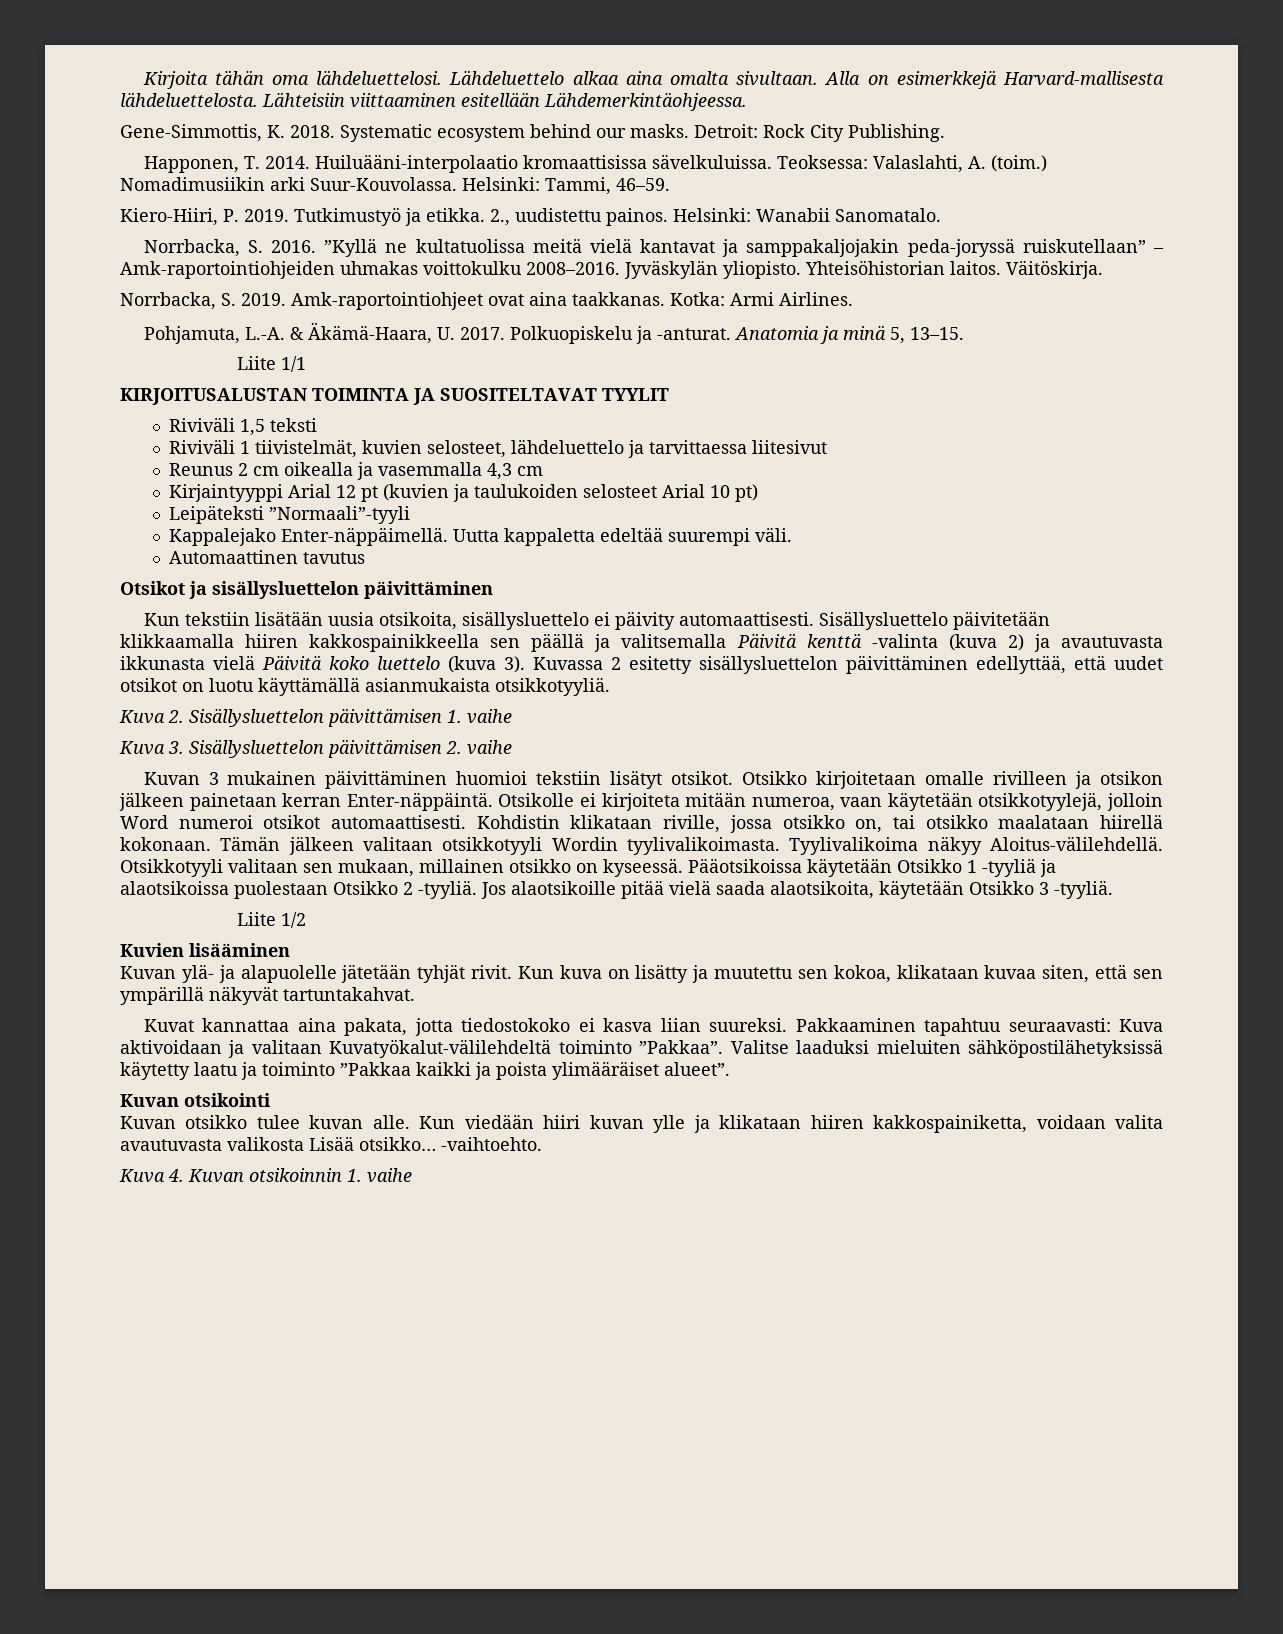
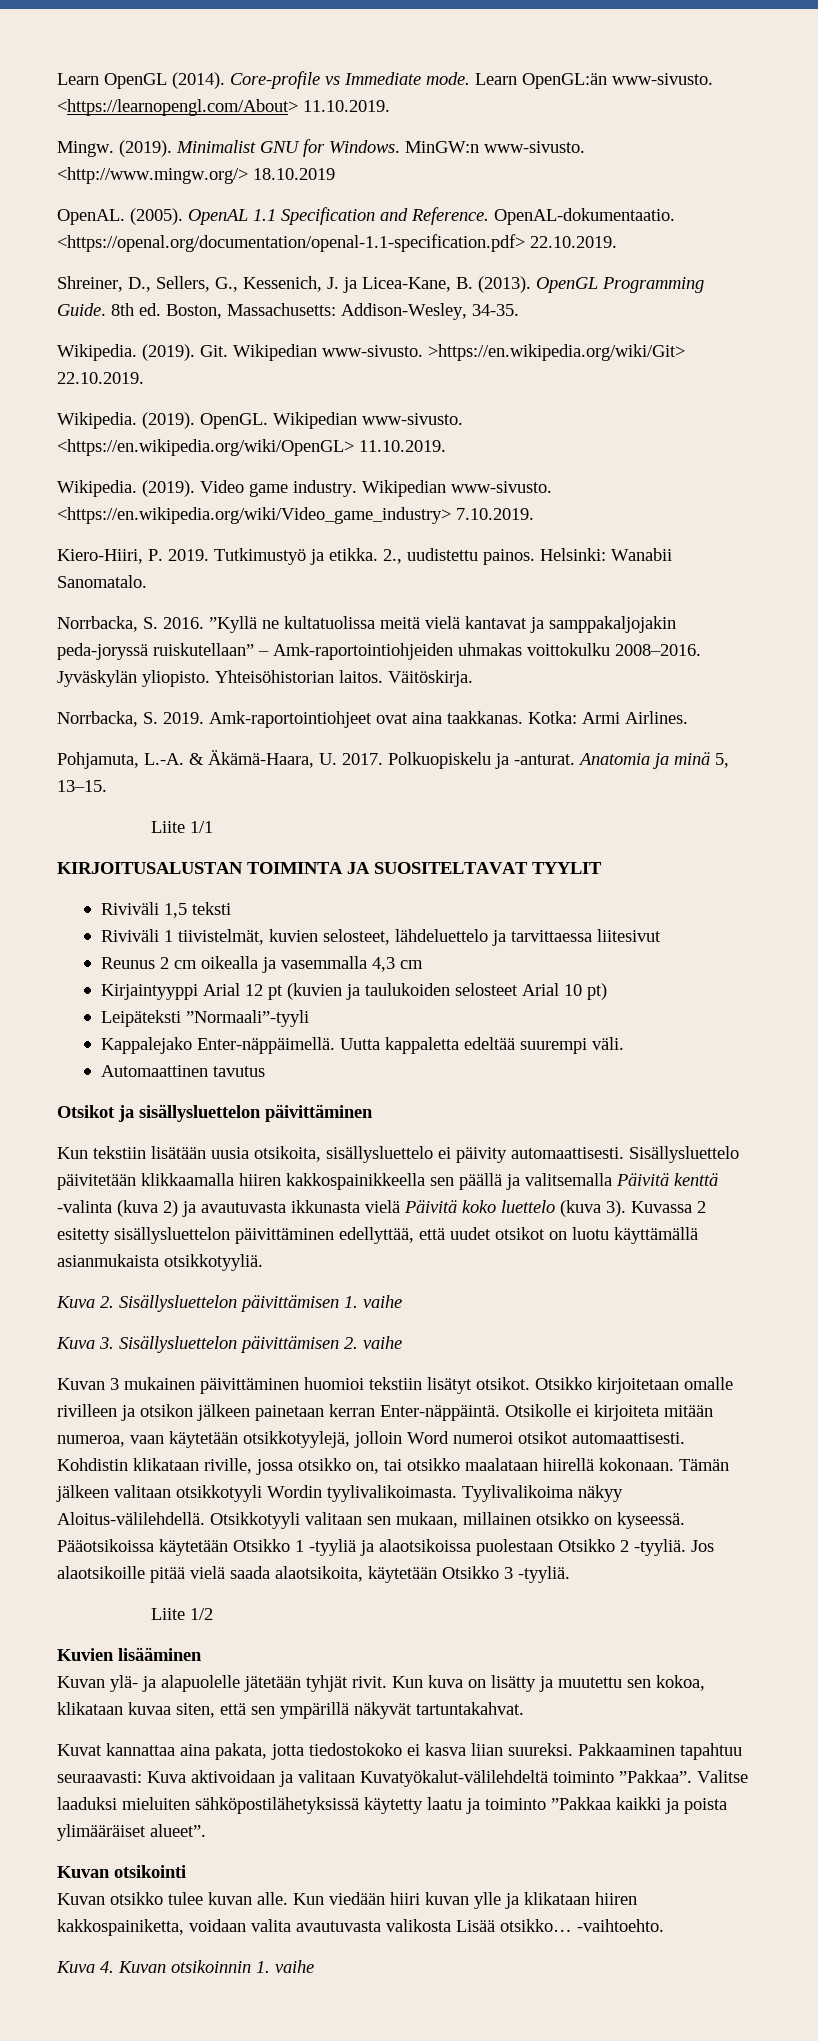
- Kirjoita tähän oma lähdeluettelosi. Lähdeluettelo alkaa aina omalta sivultaan. Alla on esimerkkejä Harvard-mallisesta lähdeluettelosta. Lähteisiin viittaaminen esitellään Lähdemerkintäohjeessa.
- Gene-Simmottis, K. 2018. Systematic ecosystem behind our masks. Detroit: Rock City Publishing.
- Happonen, T. 2014. Huiluääni-interpolaatio kromaattisissa sävelkuluissa. Teoksessa: Valaslahti, A. (toim.) Nomadimusiikin arki Suur-Kouvolassa. Helsinki: Tammi, 46–59.
+ Learn OpenGL (2014). Core-profile vs Immediate mode. Learn OpenGL:än www-sivusto. <https://learnopengl.com/About> 11.10.2019.
+ Mingw. (2019). Minimalist GNU for Windows. MinGW:n www-sivusto. <http://www.mingw.org/> 18.10.2019
+ OpenAL. (2005). OpenAL 1.1 Specification and Reference. OpenAL-dokumentaatio. <https://openal.org/documentation/openal-1.1-specification.pdf> 22.10.2019.
+ Shreiner, D., Sellers, G., Kessenich, J. ja Licea-Kane, B. (2013). OpenGL Programming Guide. 8th ed. Boston, Massachusetts: Addison-Wesley, 34-35.
+ Wikipedia. (2019). Git. Wikipedian www-sivusto. >https://en.wikipedia.org/wiki/Git> 22.10.2019.
+ Wikipedia. (2019). OpenGL. Wikipedian www-sivusto. <https://en.wikipedia.org/wiki/OpenGL> 11.10.2019.
+ Wikipedia. (2019). Video game industry. Wikipedian www-sivusto. <https://en.wikipedia.org/wiki/Video_game_industry> 7.10.2019.

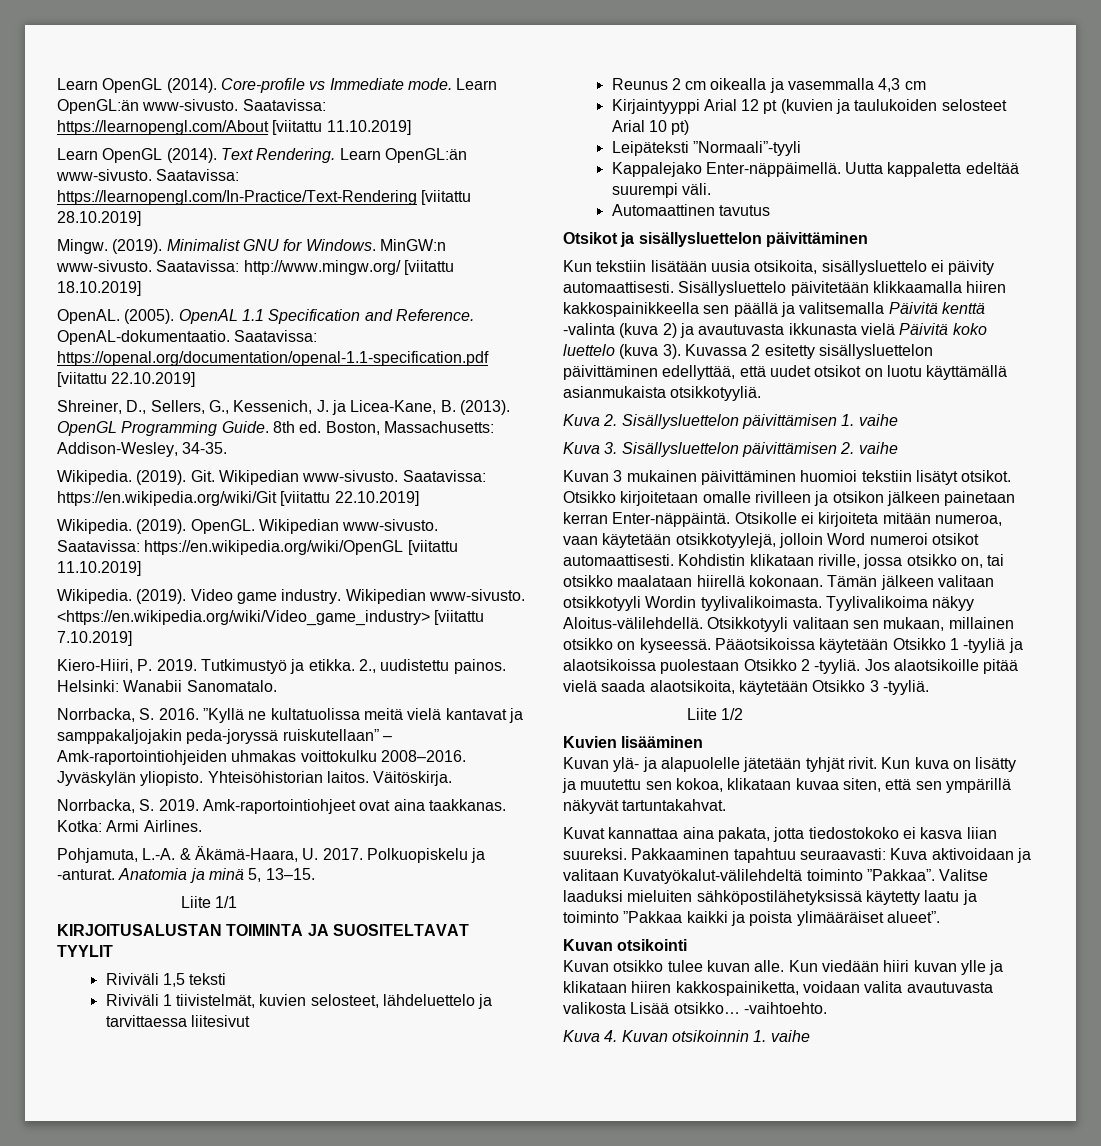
- <https://learnopengl.com/About> 11.10.2019.
+ Saatavissa: https://learnopengl.com/About [viitattu 11.10.2019]
+ Learn OpenGL (2014). Text Rendering. Learn OpenGL:än www-sivusto. Saatavissa: https://learnopengl.com/In-Practice/Text-Rendering [viitattu 28.10.2019]
- <http://www.mingw.org/> 18.10.2019
+ Saatavissa: http://www.mingw.org/ [viitattu 18.10.2019]
- <https://openal.org/documentation/openal-1.1-specification.pdf> 22.10.2019.
+ Saatavissa: https://openal.org/documentation/openal-1.1-specification.pdf [viitattu 22.10.2019]
- >https://en.wikipedia.org/wiki/Git> 22.10.2019.
+ Saatavissa: https://en.wikipedia.org/wiki/Git [viitattu 22.10.2019]
- <https://en.wikipedia.org/wiki/OpenGL> 11.10.2019.
+ Saatavissa: https://en.wikipedia.org/wiki/OpenGL [viitattu 11.10.2019]
- <https://en.wikipedia.org/wiki/Video_game_industry> 7.10.2019.
+ <https://en.wikipedia.org/wiki/Video_game_industry> [viitattu 7.10.2019]

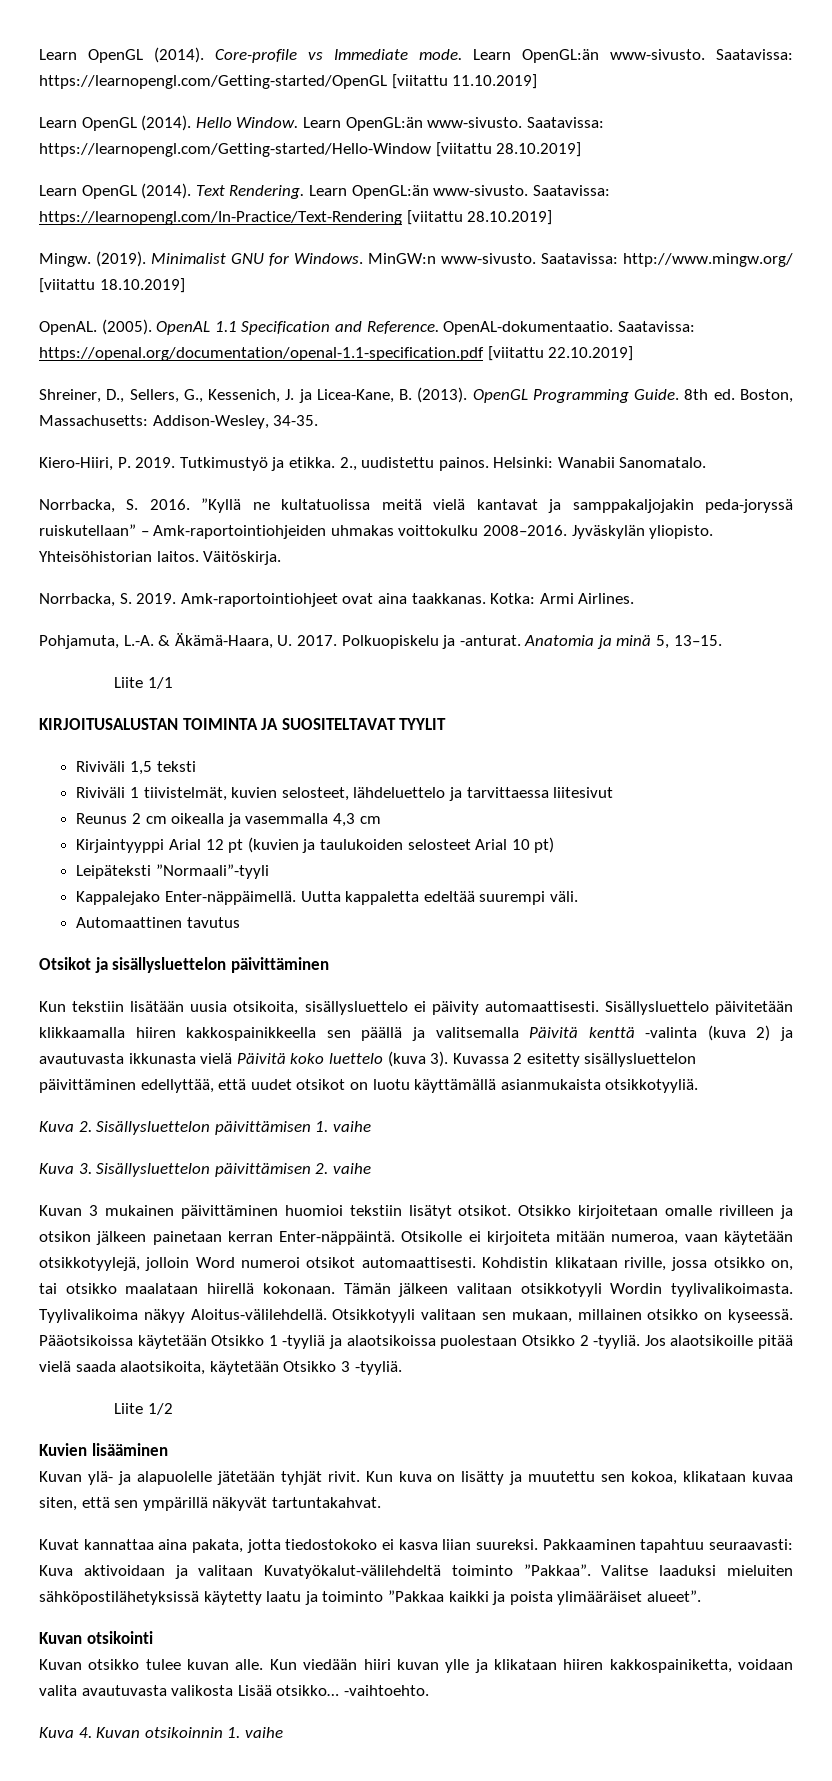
- Saatavissa: https://learnopengl.com/About [viitattu 11.10.2019]
+ Saatavissa: https://learnopengl.com/Getting-started/OpenGL [viitattu 11.10.2019]
+ Learn OpenGL (2014). Hello Window. Learn OpenGL:än www-sivusto. Saatavissa: https://learnopengl.com/Getting-started/Hello-Window [viitattu 28.10.2019]
- Wikipedia. (2019). Git. Wikipedian www-sivusto. Saatavissa: https://en.wikipedia.org/wiki/Git [viitattu 22.10.2019]
- Wikipedia. (2019). OpenGL. Wikipedian www-sivusto. Saatavissa: https://en.wikipedia.org/wiki/OpenGL [viitattu 11.10.2019]
- Wikipedia. (2019). Video game industry. Wikipedian www-sivusto. <https://en.wikipedia.org/wiki/Video_game_industry> [viitattu 7.10.2019]

